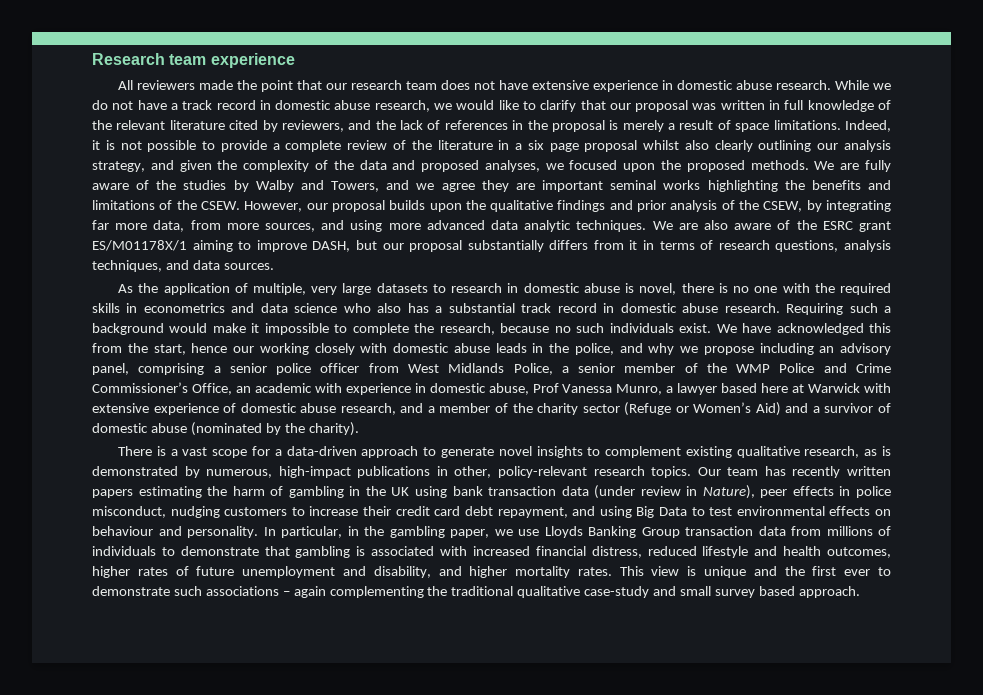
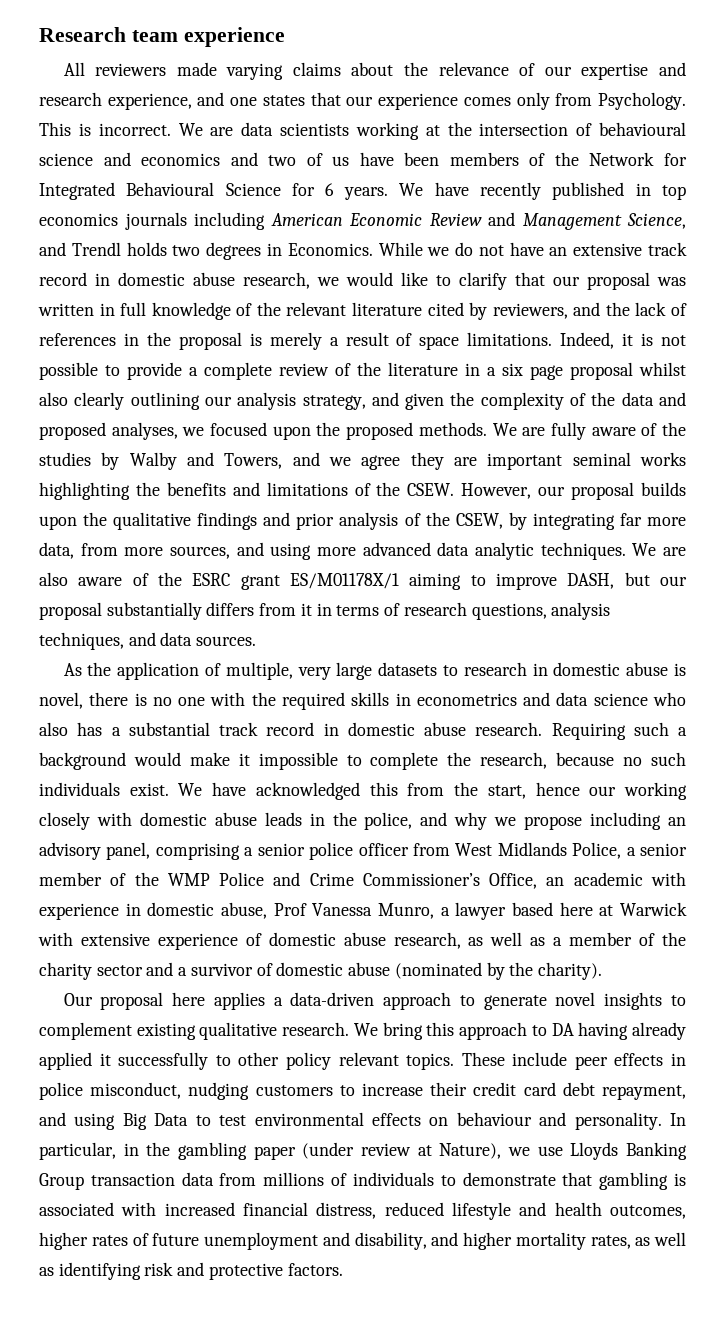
- All reviewers made the point that our research team does not have extensive experience in domestic abuse research.
+ All reviewers made varying claims about the relevance of our expertise and research experience, and one states that our experience comes only from Psychology. This is incorrect. We are data scientists working at the intersection of behavioural science and economics and two of us have been members of the Network for Integrated Behavioural Science for 6 years. We have recently published in top economics journals including American Economic Review and Management Science, and Trendl holds two degrees in Economics.
- While we do not have a track record in domestic abuse research, we would like to clarify that our proposal was written in full knowledge of the relevant literature cited by reviewers, and the lack of references in the proposal is merely a result of space limitations.
+ While we do not have an extensive track record in domestic abuse research, we would like to clarify that our proposal was written in full knowledge of the relevant literature cited by reviewers, and the lack of references in the proposal is merely a result of space limitations.
- We have acknowledged this from the start, hence our working closely with domestic abuse leads in the police, and why we propose including an advisory panel, comprising a senior police officer from West Midlands Police, a senior member of the WMP Police and Crime Commissioner’s Office, an academic with experience in domestic abuse, Prof Vanessa Munro, a lawyer based here at Warwick with extensive experience of domestic abuse research, and a member of the charity sector (Refuge or Women’s Aid) and a survivor of domestic abuse (nominated by the charity).
+ We have acknowledged this from the start, hence our working closely with domestic abuse leads in the police, and why we propose including an advisory panel, comprising a senior police officer from West Midlands Police, a senior member of the WMP Police and Crime Commissioner’s Office, an academic with experience in domestic abuse, Prof Vanessa Munro, a lawyer based here at Warwick with extensive experience of domestic abuse research, as well as a member of the charity sector and a survivor of domestic abuse (nominated by the charity).
- There is a vast scope for a data-driven approach to generate novel insights to complement existing qualitative research, as is demonstrated by numerous, high-impact publications in other, policy-relevant research topics. Our team has recently written papers estimating the harm of gambling in the UK using bank transaction data (under review in Nature), peer effects in police misconduct, nudging customers to increase their credit card debt repayment, and using Big Data to test environmental effects on behaviour and personality.
+ Our proposal here applies a data-driven approach to generate novel insights to complement existing qualitative research. We bring this approach to DA having already applied it successfully to other policy relevant topics. These include peer effects in police misconduct, nudging customers to increase their credit card debt repayment, and using Big Data to test environmental effects on behaviour and personality.
- In particular, in the gambling paper, we use Lloyds Banking Group transaction data from millions of individuals to demonstrate that gambling is associated with increased financial distress, reduced lifestyle and health outcomes, higher rates of future unemployment and disability, and higher mortality rates. This view is unique and the first ever to demonstrate such associations – again complementing the traditional qualitative case-study and small survey based approach.
+ In particular, in the gambling paper (under review at Nature), we use Lloyds Banking Group transaction data from millions of individuals to demonstrate that gambling is associated with increased financial distress, reduced lifestyle and health outcomes, higher rates of future unemployment and disability, and higher mortality rates, as well as identifying risk and protective factors.

